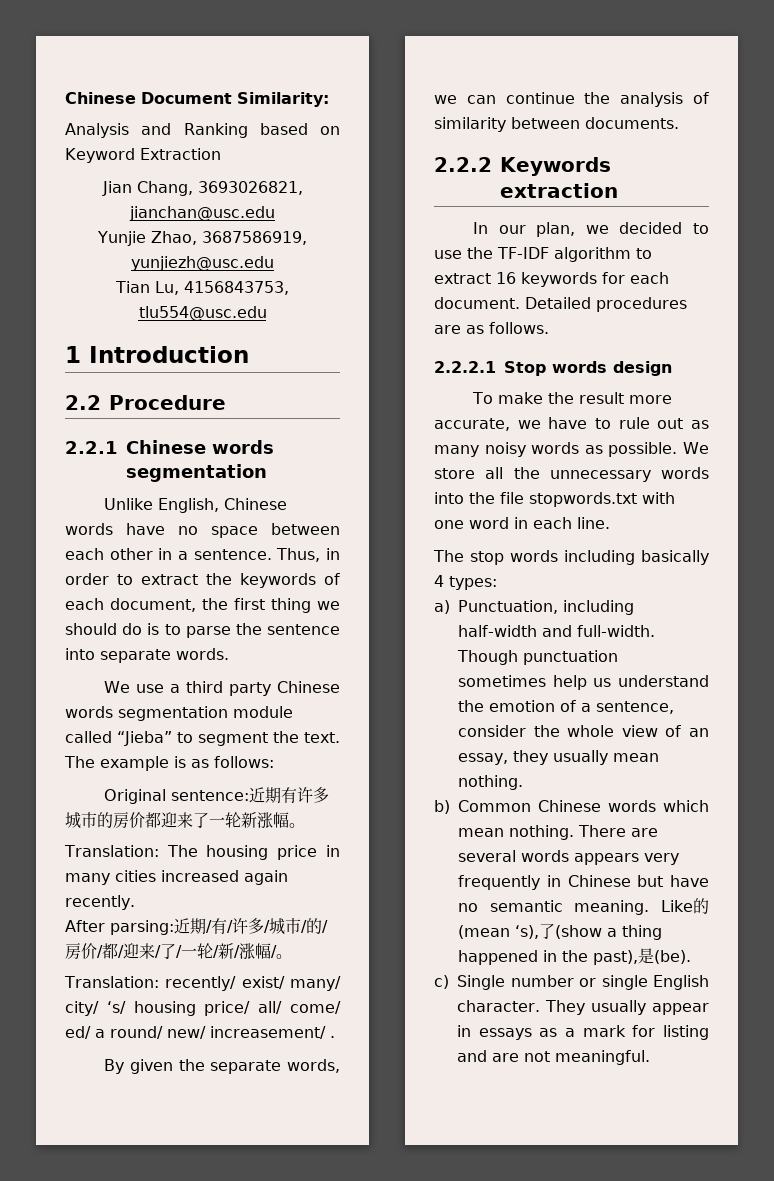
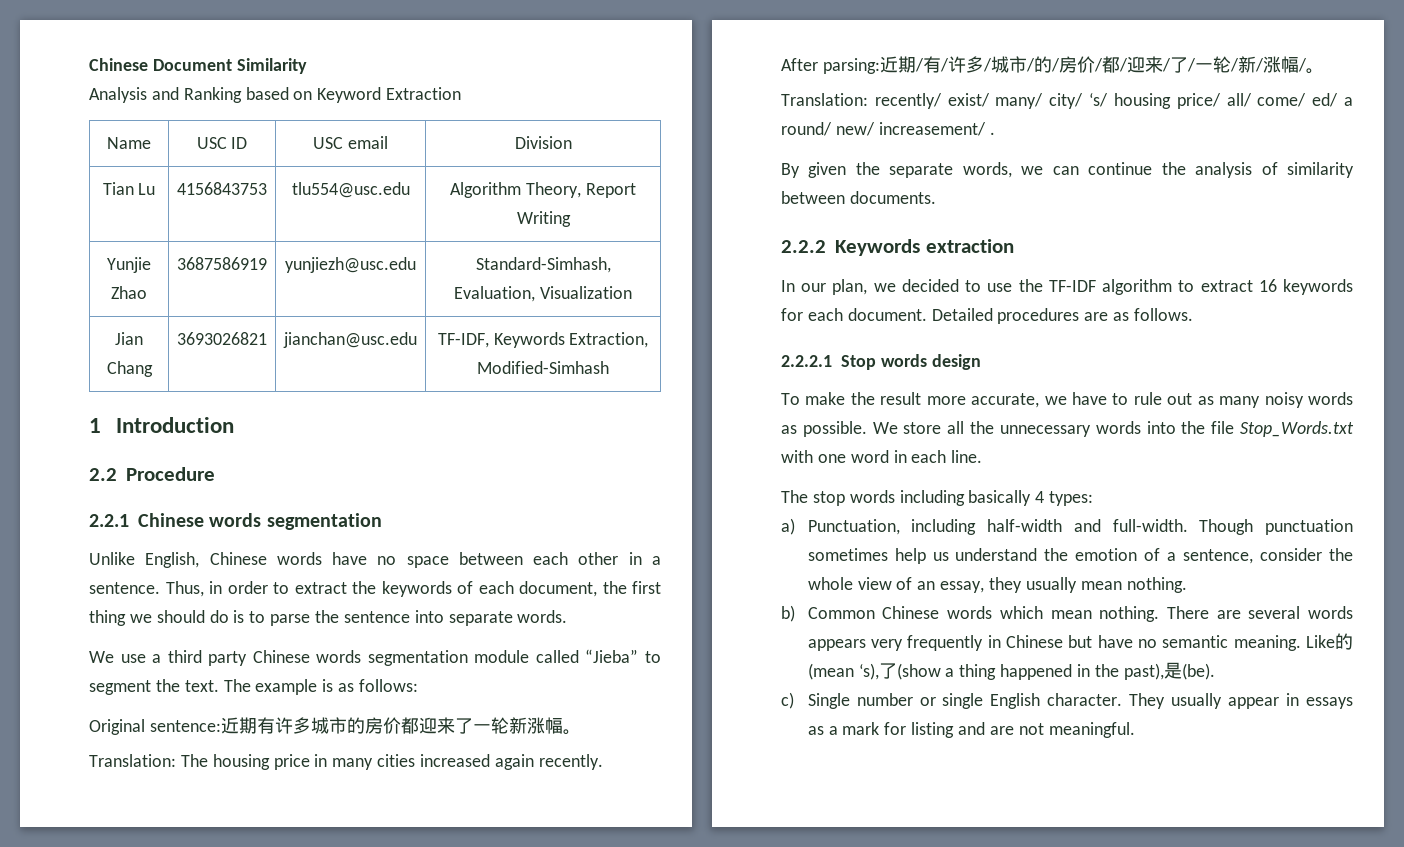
- Chinese Document Similarity:
+ Chinese Document Similarity
- Jian Chang, 3693026821, jianchan@usc.edu
- Yunjie Zhao, 3687586919, yunjiezh@usc.edu
- Tian Lu, 4156843753, tlu554@usc.edu
+ Name | USC ID | USC email | Division
+ Tian Lu | 4156843753 | tlu554@usc.edu | Algorithm Theory, Report Writing
+ Yunjie Zhao | 3687586919 | yunjiezh@usc.edu | Standard-Simhash, Evaluation, Visualization
+ Jian Chang | 3693026821 | jianchan@usc.edu | TF-IDF, Keywords Extraction, Modified-Simhash
- We store all the unnecessary words into the file stopwords.txt with one word in each line.
+ We store all the unnecessary words into the file Stop_Words.txt with one word in each line.

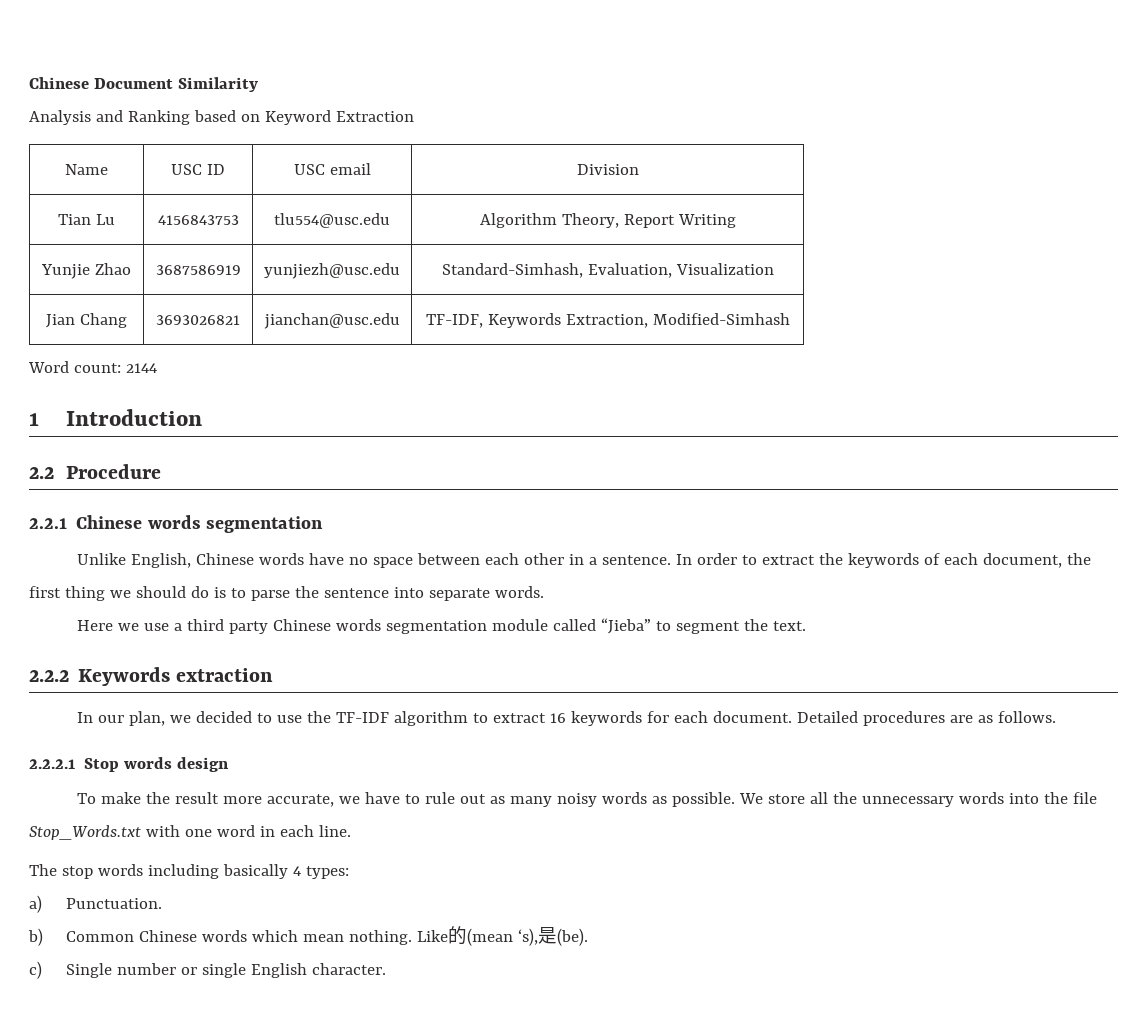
+ Word count: 2144
- Thus, in order to extract the keywords of each document, the first thing we should do is to parse the sentence into separate words.
+ In order to extract the keywords of each document, the first thing we should do is to parse the sentence into separate words.
- We use a third party Chinese words segmentation module called “Jieba” to segment the text. The example is as follows:
- Original sentence:近期有许多城市的房价都迎来了一轮新涨幅。
- Translation: The housing price in many cities increased again recently.
- After parsing:近期/有/许多/城市/的/房价/都/迎来/了/一轮/新/涨幅/。
- Translation: recently/ exist/ many/ city/ ‘s/ housing price/ all/ come/ ed/ a round/ new/ increasement/ .
- By given the separate words, we can continue the analysis of similarity between documents.
+ Here we use a third party Chinese words segmentation module called “Jieba” to segment the text.
- a) Punctuation, including half-width and full-width. Though punctuation sometimes help us understand the emotion of a sentence, consider the whole view of an essay, they usually mean nothing.
+ a) Punctuation.
- There are several words appears very frequently in Chinese but have no semantic meaning. Like的(mean ‘s),了(show a thing happened in the past),是(be).
+ Like的(mean ‘s),是(be).
- They usually appear in essays as a mark for listing and are not meaningful.

